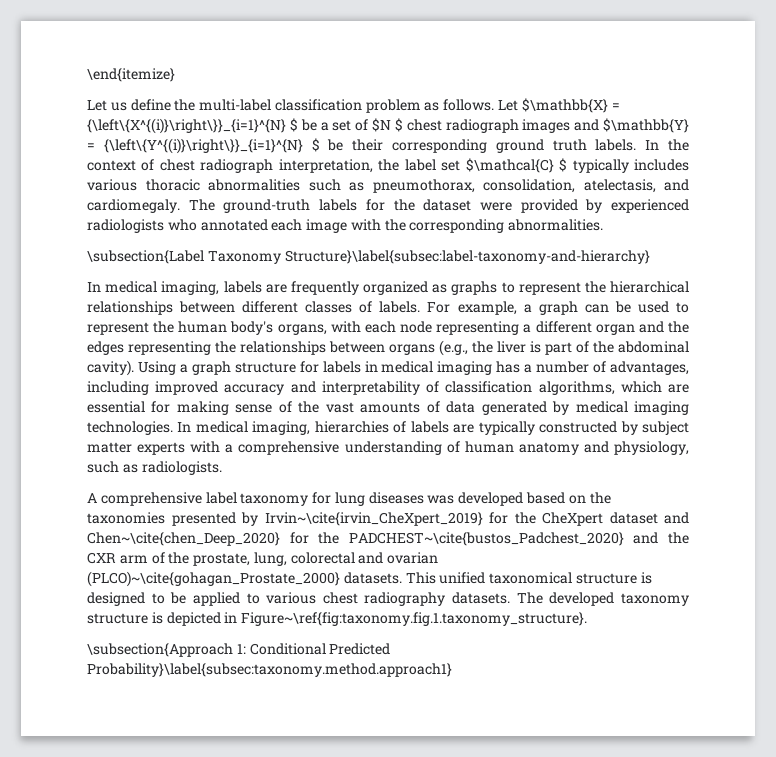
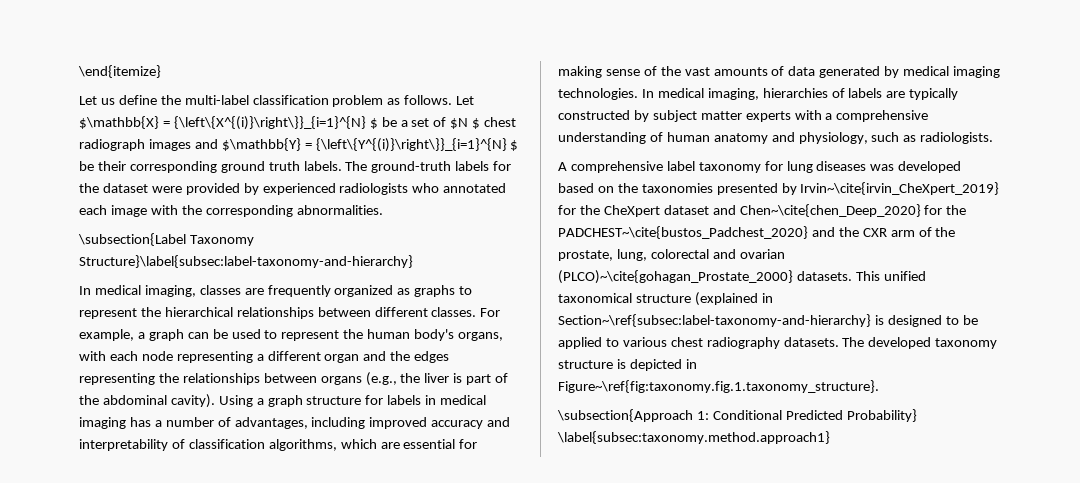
- In the context of chest radiograph interpretation, the label set $\mathcal{C} $ typically includes various thoracic abnormalities such as pneumothorax, consolidation, atelectasis, and cardiomegaly.
- In medical imaging, labels are frequently organized as graphs to represent the hierarchical relationships between different classes of labels.
+ In medical imaging, classes are frequently organized as graphs to represent the hierarchical relationships between different classes.
- This unified taxonomical structure is designed to be applied to various chest radiography datasets.
+ This unified taxonomical structure (explained in Section~\ref{subsec:label-taxonomy-and-hierarchy} is designed to be applied to various chest radiography datasets.
- \subsection{Approach 1: Conditional Predicted Probability}\label{subsec:taxonomy.method.approach1}
+ \subsection{Approach 1: Conditional Predicted Probability} \label{subsec:taxonomy.method.approach1}

